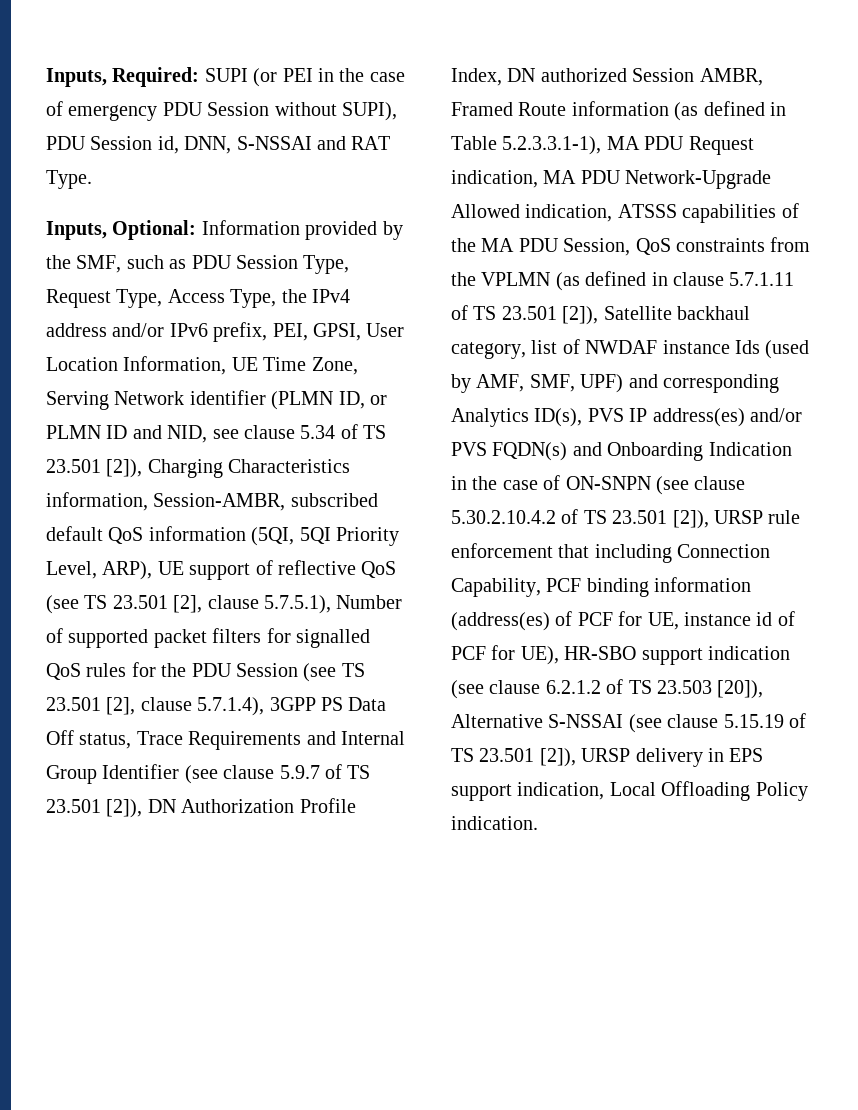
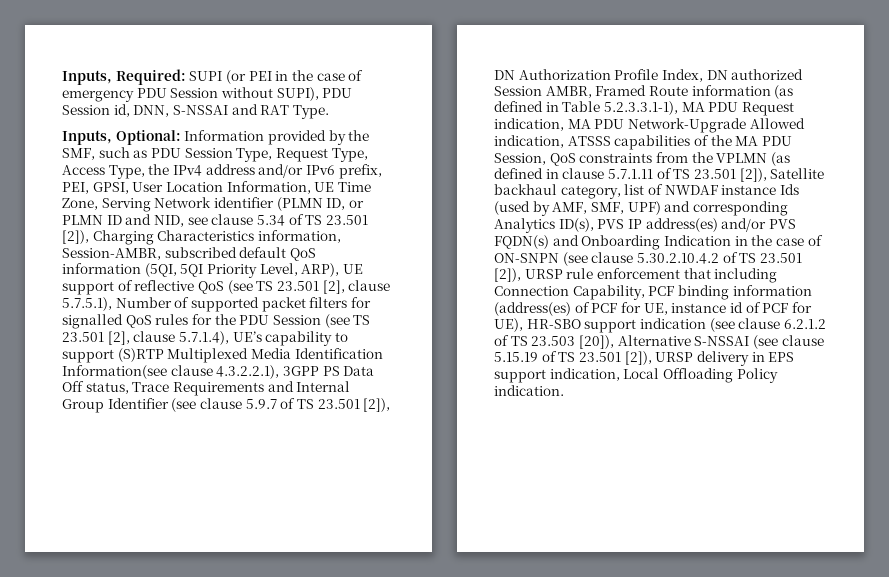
- Information provided by the SMF, such as PDU Session Type, Request Type, Access Type, the IPv4 address and/or IPv6 prefix, PEI, GPSI, User Location Information, UE Time Zone, Serving Network identifier (PLMN ID, or PLMN ID and NID, see clause 5.34 of TS 23.501 [2]), Charging Characteristics information, Session-AMBR, subscribed default QoS information (5QI, 5QI Priority Level, ARP), UE support of reflective QoS (see TS 23.501 [2], clause 5.7.5.1), Number of supported packet filters for signalled QoS rules for the PDU Session (see TS 23.501 [2], clause 5.7.1.4), 3GPP PS Data Off status, Trace Requirements and Internal Group Identifier (see clause 5.9.7 of TS 23.501 [2]), DN Authorization Profile Index, DN authorized Session AMBR, Framed Route information (as defined in Table 5.2.3.3.1-1), MA PDU Request indication, MA PDU Network-Upgrade Allowed indication, ATSSS capabilities of the MA PDU Session, QoS constraints from the VPLMN (as defined in clause 5.7.1.11 of TS 23.501 [2]), Satellite backhaul category, list of NWDAF instance Ids (used by AMF, SMF, UPF) and corresponding Analytics ID(s), PVS IP address(es) and/or PVS FQDN(s) and Onboarding Indication in the case of ON-SNPN (see clause 5.30.2.10.4.2 of TS 23.501 [2]), URSP rule enforcement that including Connection Capability, PCF binding information (address(es) of PCF for UE, instance id of PCF for UE), HR-SBO support indication (see clause 6.2.1.2 of TS 23.503 [20]), Alternative S-NSSAI (see clause 5.15.19 of TS 23.501 [2]), URSP delivery in EPS support indication, Local Offloading Policy indication.
+ Information provided by the SMF, such as PDU Session Type, Request Type, Access Type, the IPv4 address and/or IPv6 prefix, PEI, GPSI, User Location Information, UE Time Zone, Serving Network identifier (PLMN ID, or PLMN ID and NID, see clause 5.34 of TS 23.501 [2]), Charging Characteristics information, Session-AMBR, subscribed default QoS information (5QI, 5QI Priority Level, ARP), UE support of reflective QoS (see TS 23.501 [2], clause 5.7.5.1), Number of supported packet filters for signalled QoS rules for the PDU Session (see TS 23.501 [2], clause 5.7.1.4), UE’s capability to support (S)RTP Multiplexed Media Identification Information(see clause 4.3.2.2.1), 3GPP PS Data Off status, Trace Requirements and Internal Group Identifier (see clause 5.9.7 of TS 23.501 [2]), DN Authorization Profile Index, DN authorized Session AMBR, Framed Route information (as defined in Table 5.2.3.3.1-1), MA PDU Request indication, MA PDU Network-Upgrade Allowed indication, ATSSS capabilities of the MA PDU Session, QoS constraints from the VPLMN (as defined in clause 5.7.1.11 of TS 23.501 [2]), Satellite backhaul category, list of NWDAF instance Ids (used by AMF, SMF, UPF) and corresponding Analytics ID(s), PVS IP address(es) and/or PVS FQDN(s) and Onboarding Indication in the case of ON-SNPN (see clause 5.30.2.10.4.2 of TS 23.501 [2]), URSP rule enforcement that including Connection Capability, PCF binding information (address(es) of PCF for UE, instance id of PCF for UE), HR-SBO support indication (see clause 6.2.1.2 of TS 23.503 [20]), Alternative S-NSSAI (see clause 5.15.19 of TS 23.501 [2]), URSP delivery in EPS support indication, Local Offloading Policy indication.

